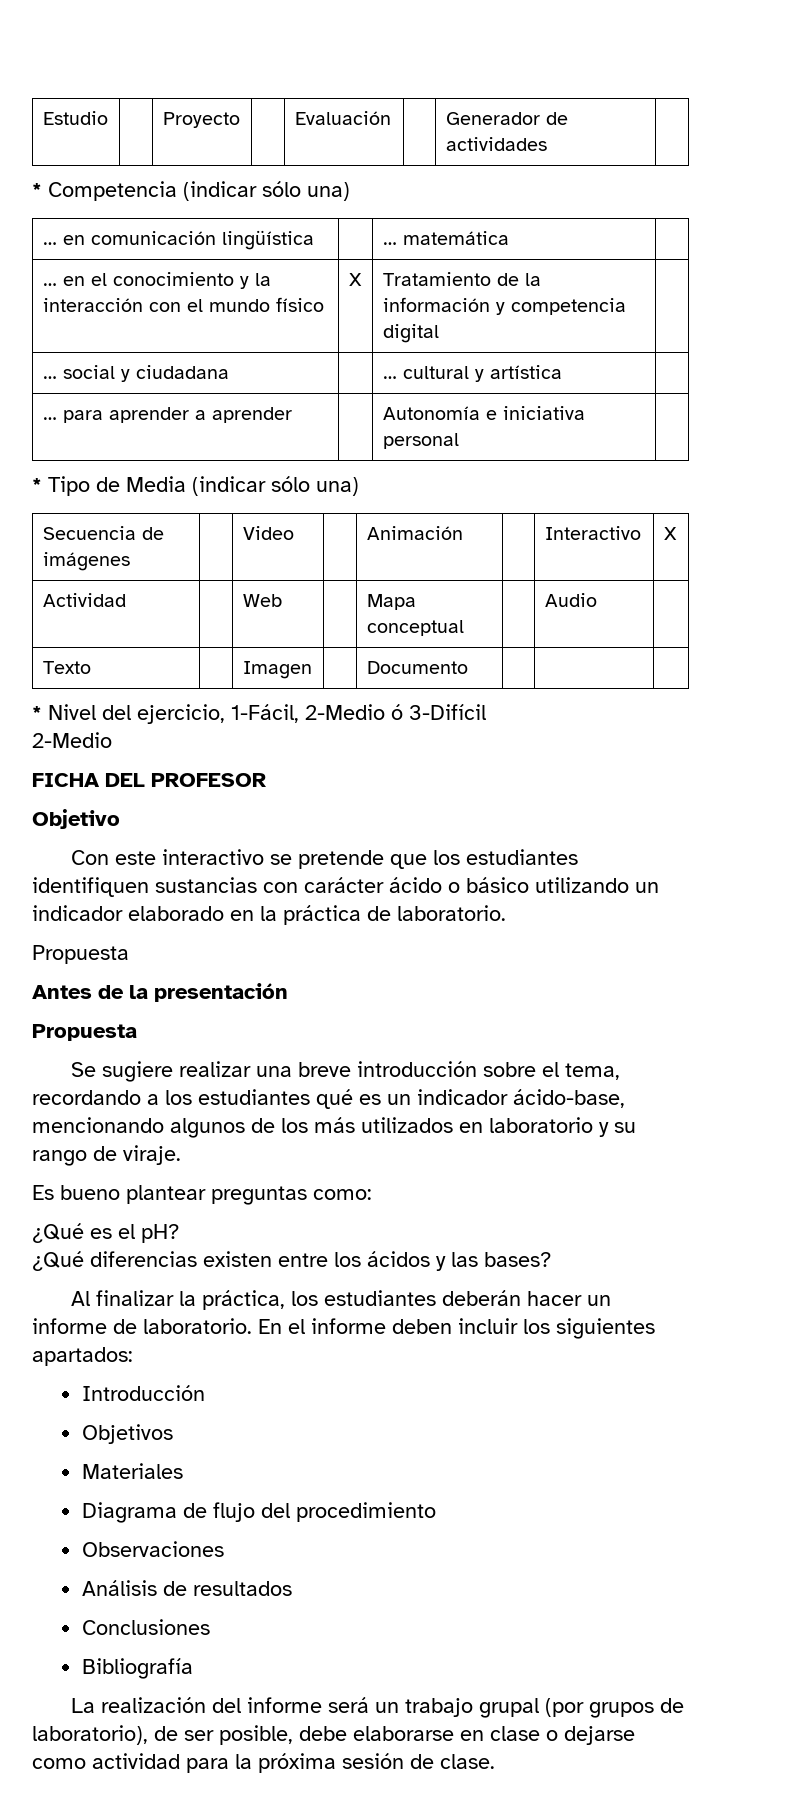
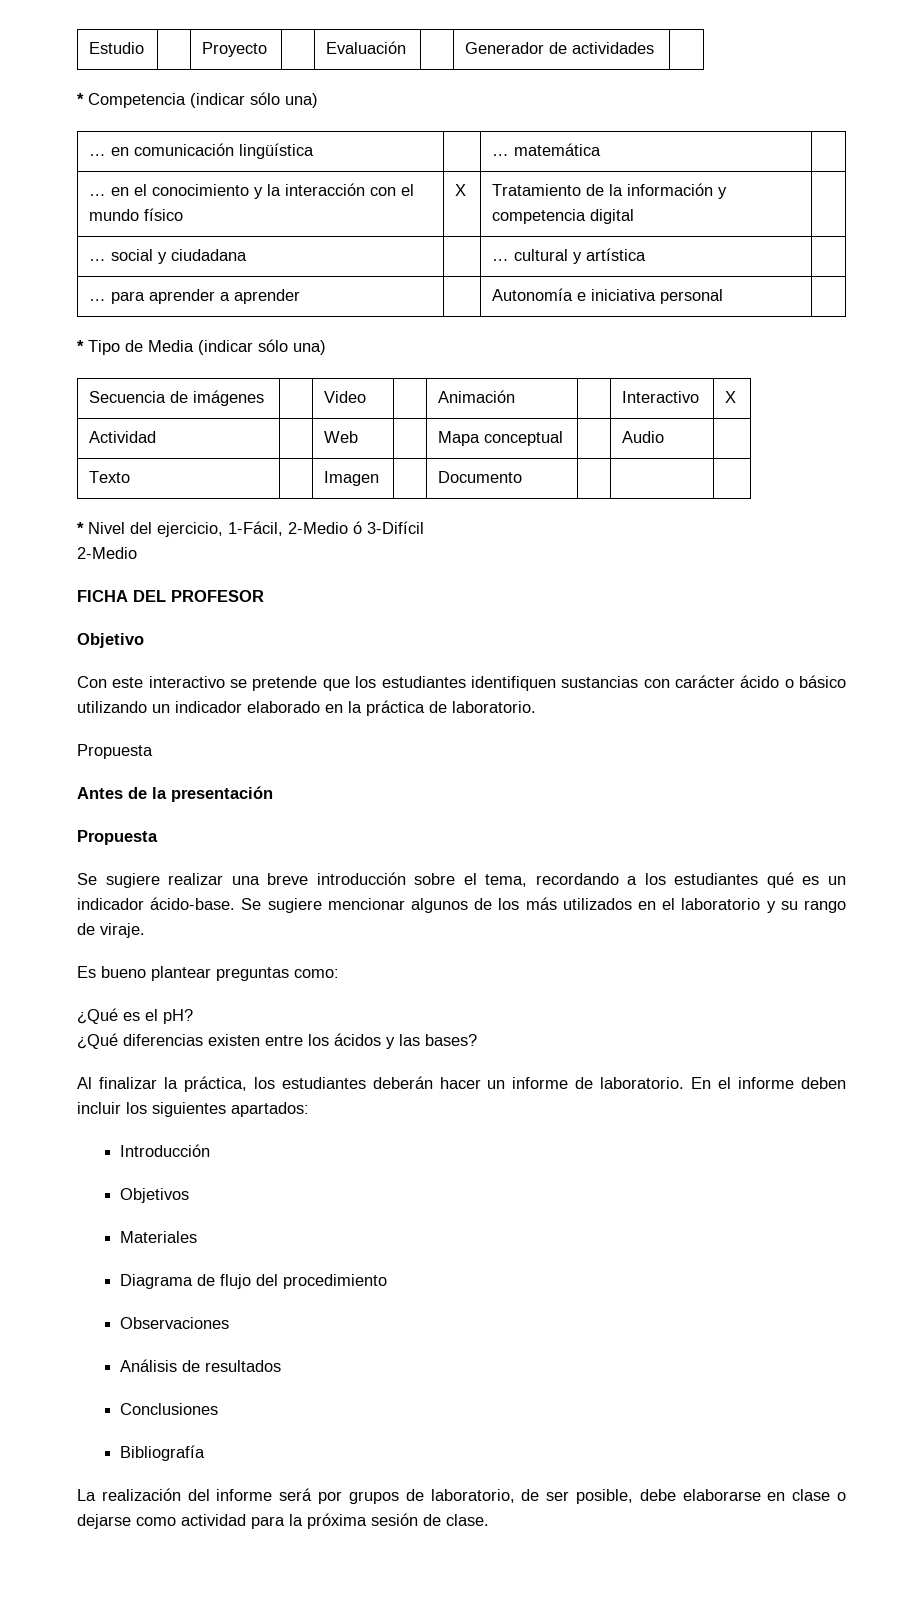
- Se sugiere realizar una breve introducción sobre el tema, recordando a los estudiantes qué es un indicador ácido-base, mencionando algunos de los más utilizados en laboratorio y su rango de viraje.
+ Se sugiere realizar una breve introducción sobre el tema, recordando a los estudiantes qué es un indicador ácido-base. Se sugiere mencionar algunos de los más utilizados en el laboratorio y su rango de viraje.
- La realización del informe será un trabajo grupal (por grupos de laboratorio), de ser posible, debe elaborarse en clase o dejarse como actividad para la próxima sesión de clase.
+ La realización del informe será por grupos de laboratorio, de ser posible, debe elaborarse en clase o dejarse como actividad para la próxima sesión de clase.

